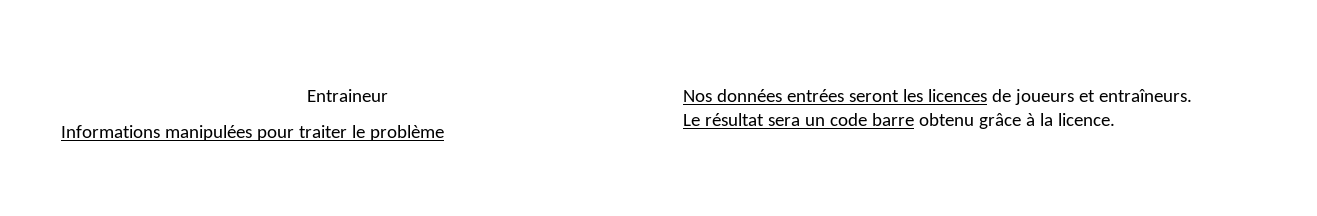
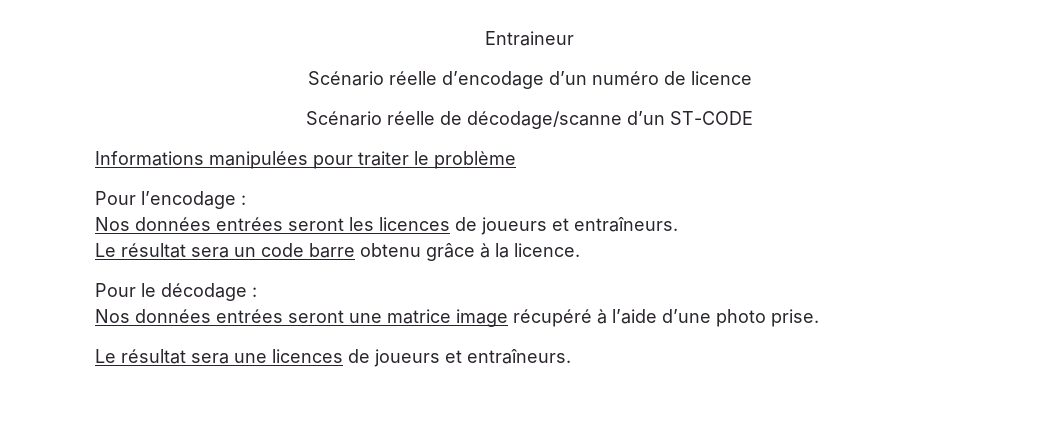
+ Scénario réelle d’encodage d’un numéro de licence
+ Scénario réelle de décodage/scanne d’un ST-CODE
+ Pour l’encodage :
+ Pour le décodage :
+ Nos données entrées seront une matrice image récupéré à l’aide d’une photo prise.
+ Le résultat sera une licences de joueurs et entraîneurs.

